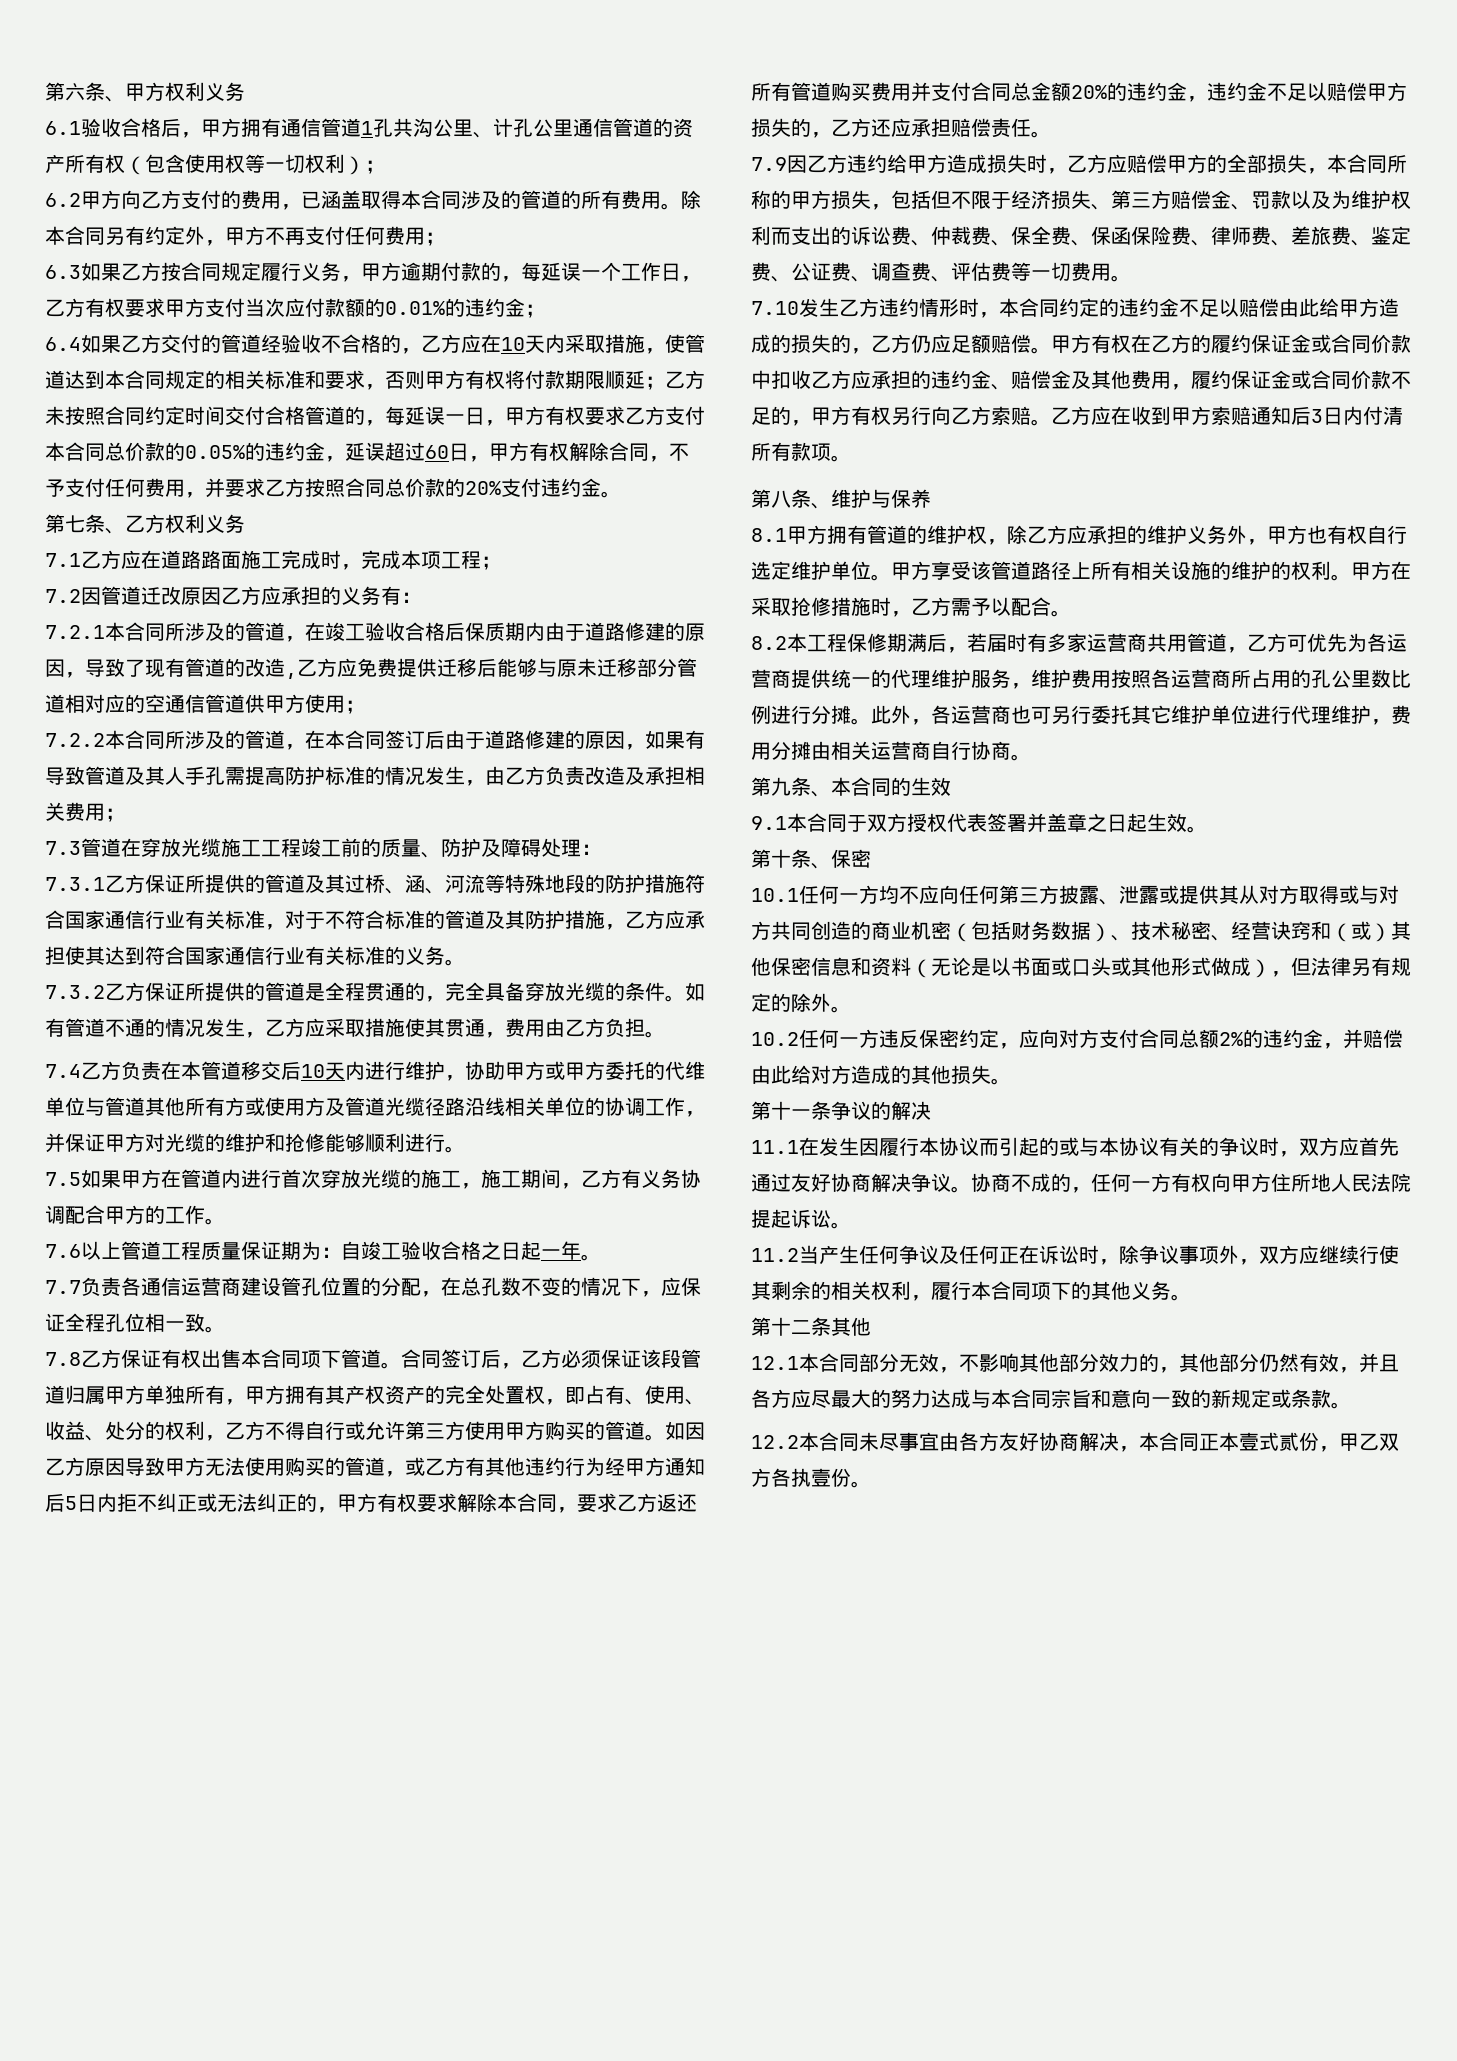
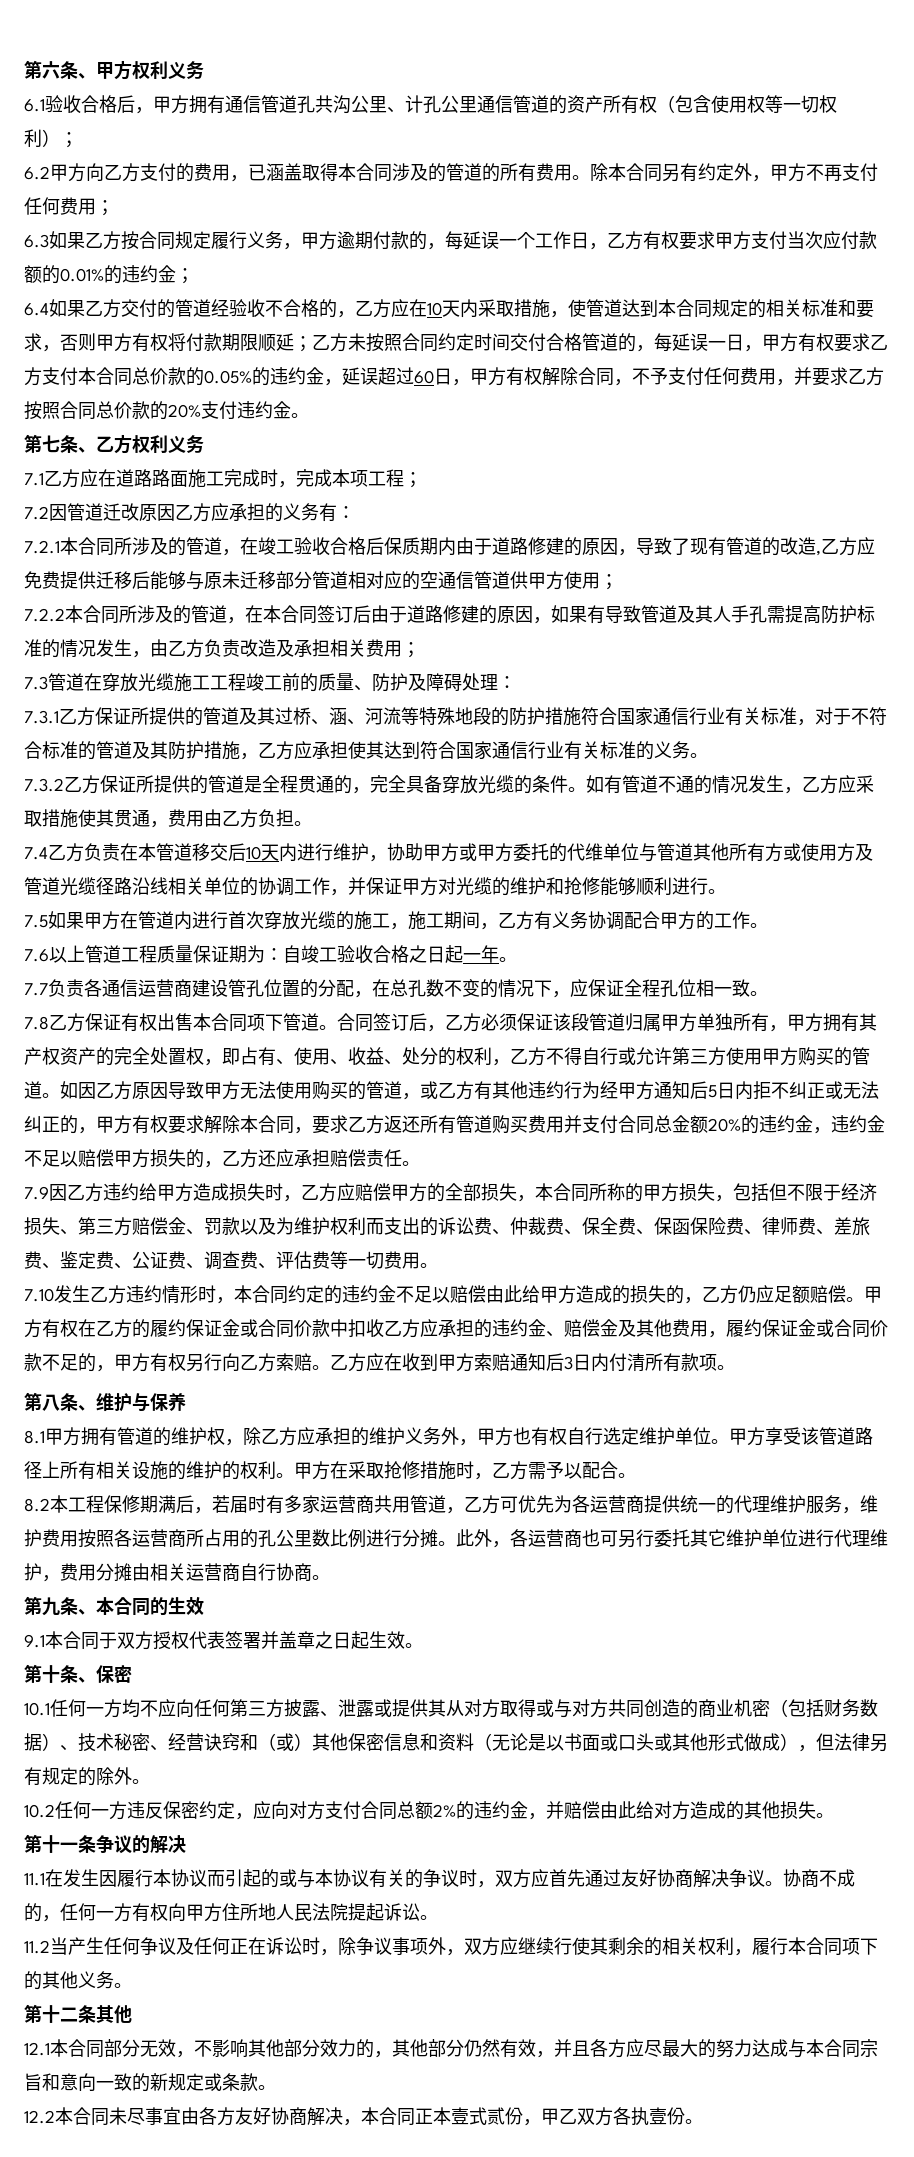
- 6.1验收合格后，甲方拥有通信管道1孔共沟公里、计孔公里通信管道的资产所有权（包含使用权等一切权利）；
+ 6.1验收合格后，甲方拥有通信管道孔共沟公里、计孔公里通信管道的资产所有权（包含使用权等一切权利）；

